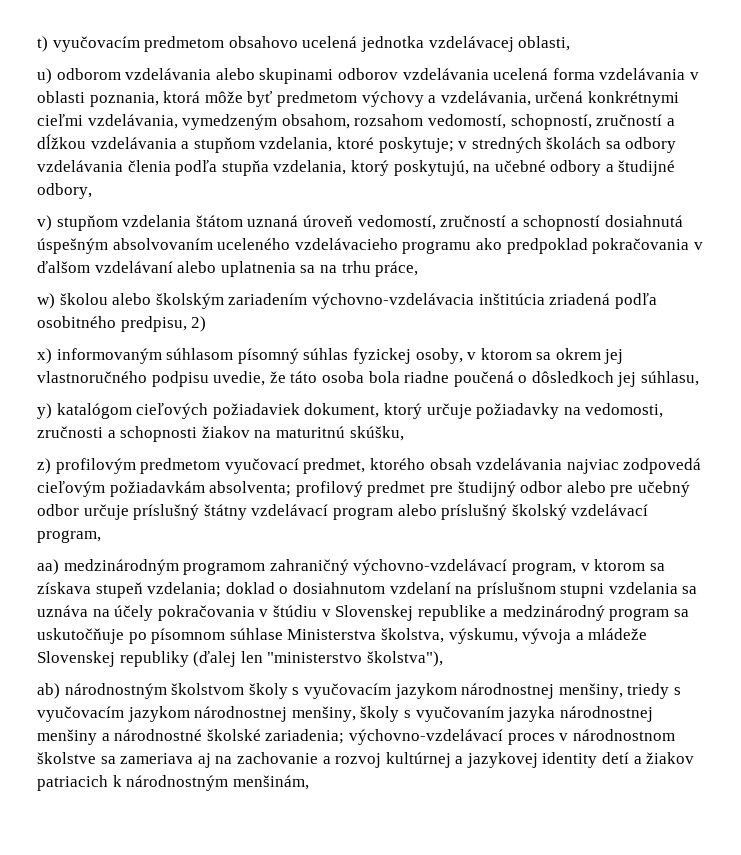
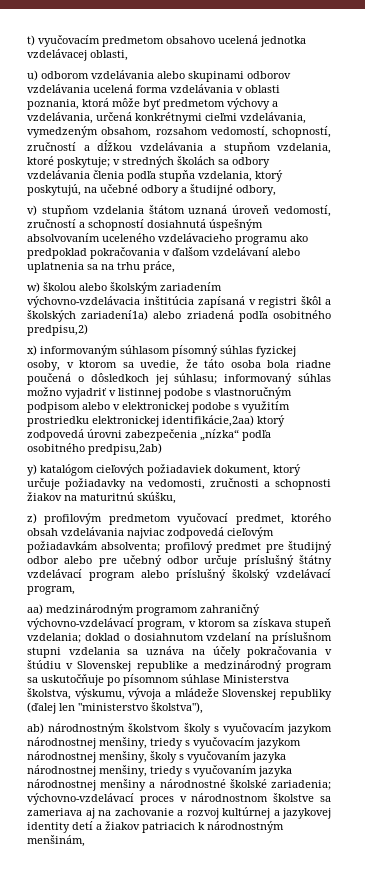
- w) školou alebo školským zariadením výchovno-vzdelávacia inštitúcia zriadená podľa osobitného predpisu, 2)
+ w) školou alebo školským zariadením výchovno-vzdelávacia inštitúcia zapísaná v registri škôl a školských zariadení1a) alebo zriadená podľa osobitného predpisu,2)
- x) informovaným súhlasom písomný súhlas fyzickej osoby, v ktorom sa okrem jej vlastnoručného podpisu uvedie, že táto osoba bola riadne poučená o dôsledkoch jej súhlasu,
+ x) informovaným súhlasom písomný súhlas fyzickej osoby, v ktorom sa uvedie, že táto osoba bola riadne poučená o dôsledkoch jej súhlasu; informovaný súhlas možno vyjadriť v listinnej podobe s vlastnoručným podpisom alebo v elektronickej podobe s využitím prostriedku elektronickej identifikácie,2aa) ktorý zodpovedá úrovni zabezpečenia „nízka“ podľa osobitného predpisu,2ab)
- ab) národnostným školstvom školy s vyučovacím jazykom národnostnej menšiny, triedy s vyučovacím jazykom národnostnej menšiny, školy s vyučovaním jazyka národnostnej menšiny a národnostné školské zariadenia; výchovno-vzdelávací proces v národnostnom školstve sa zameriava aj na zachovanie a rozvoj kultúrnej a jazykovej identity detí a žiakov patriacich k národnostným menšinám,
+ ab) národnostným školstvom školy s vyučovacím jazykom národnostnej menšiny, triedy s vyučovacím jazykom národnostnej menšiny, školy s vyučovaním jazyka národnostnej menšiny, triedy s vyučovaním jazyka národnostnej menšiny a národnostné školské zariadenia; výchovno-vzdelávací proces v národnostnom školstve sa zameriava aj na zachovanie a rozvoj kultúrnej a jazykovej identity detí a žiakov patriacich k národnostným menšinám,

